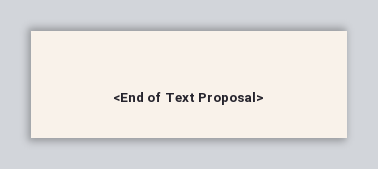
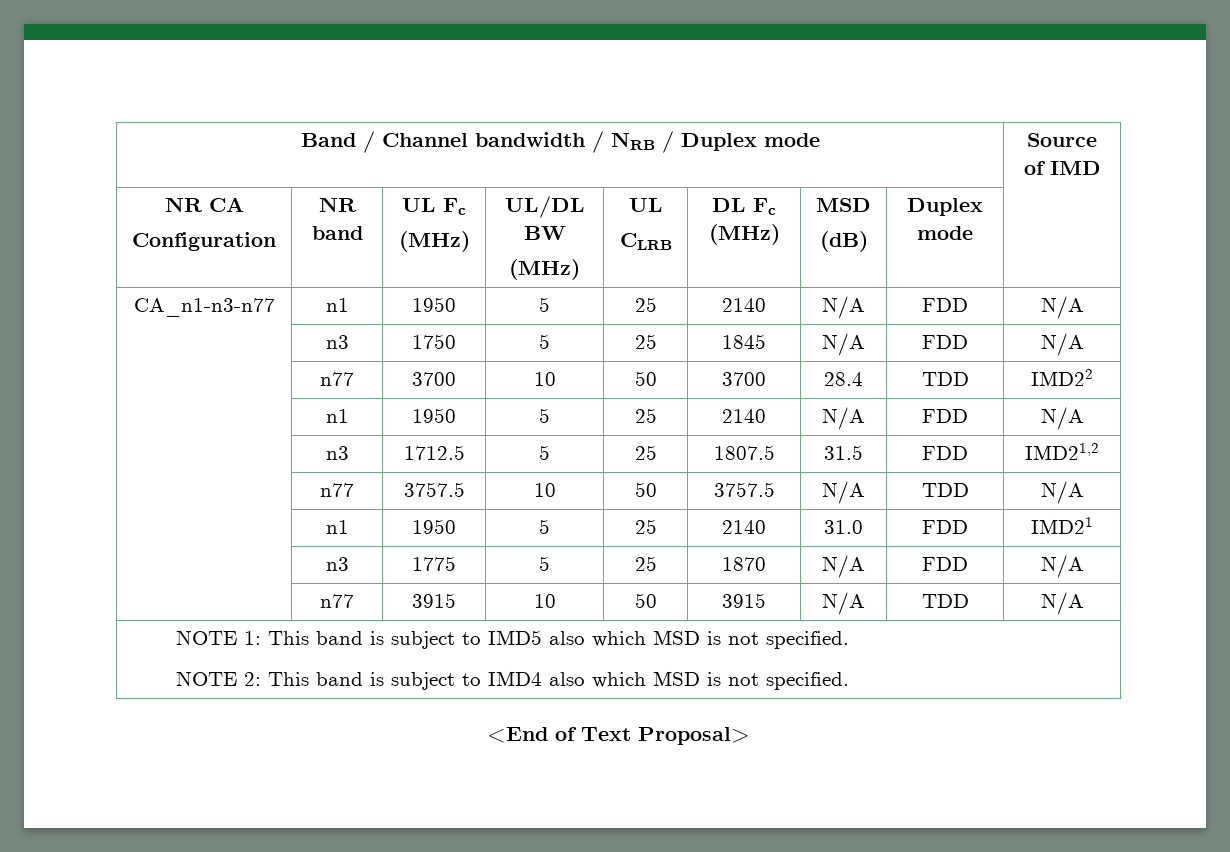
+ Band / Channel bandwidth / NRB / Duplex mode | Source of IMD
+ NR CA
+ Configuration | NR band | UL Fc
+ (MHz) | UL/DL BW
+ (MHz) | UL
+ CLRB | DL Fc (MHz) | MSD
+ (dB) | Duplex mode |
+ CA_n1-n3-n77 | n1 | 1950 | 5 | 25 | 2140 | N/A | FDD | N/A
+ | n3 | 1750 | 5 | 25 | 1845 | N/A | FDD | N/A
+ | n77 | 3700 | 10 | 50 | 3700 | 28.4 | TDD | IMD22
+ | n1 | 1950 | 5 | 25 | 2140 | N/A | FDD | N/A
+ | n3 | 1712.5 | 5 | 25 | 1807.5 | 31.5 | FDD | IMD21,2
+ | n77 | 3757.5 | 10 | 50 | 3757.5 | N/A | TDD | N/A
+ | n1 | 1950 | 5 | 25 | 2140 | 31.0 | FDD | IMD21
+ | n3 | 1775 | 5 | 25 | 1870 | N/A | FDD | N/A
+ | n77 | 3915 | 10 | 50 | 3915 | N/A | TDD | N/A
+ NOTE 1: This band is subject to IMD5 also which MSD is not specified.
+ NOTE 2: This band is subject to IMD4 also which MSD is not specified.

